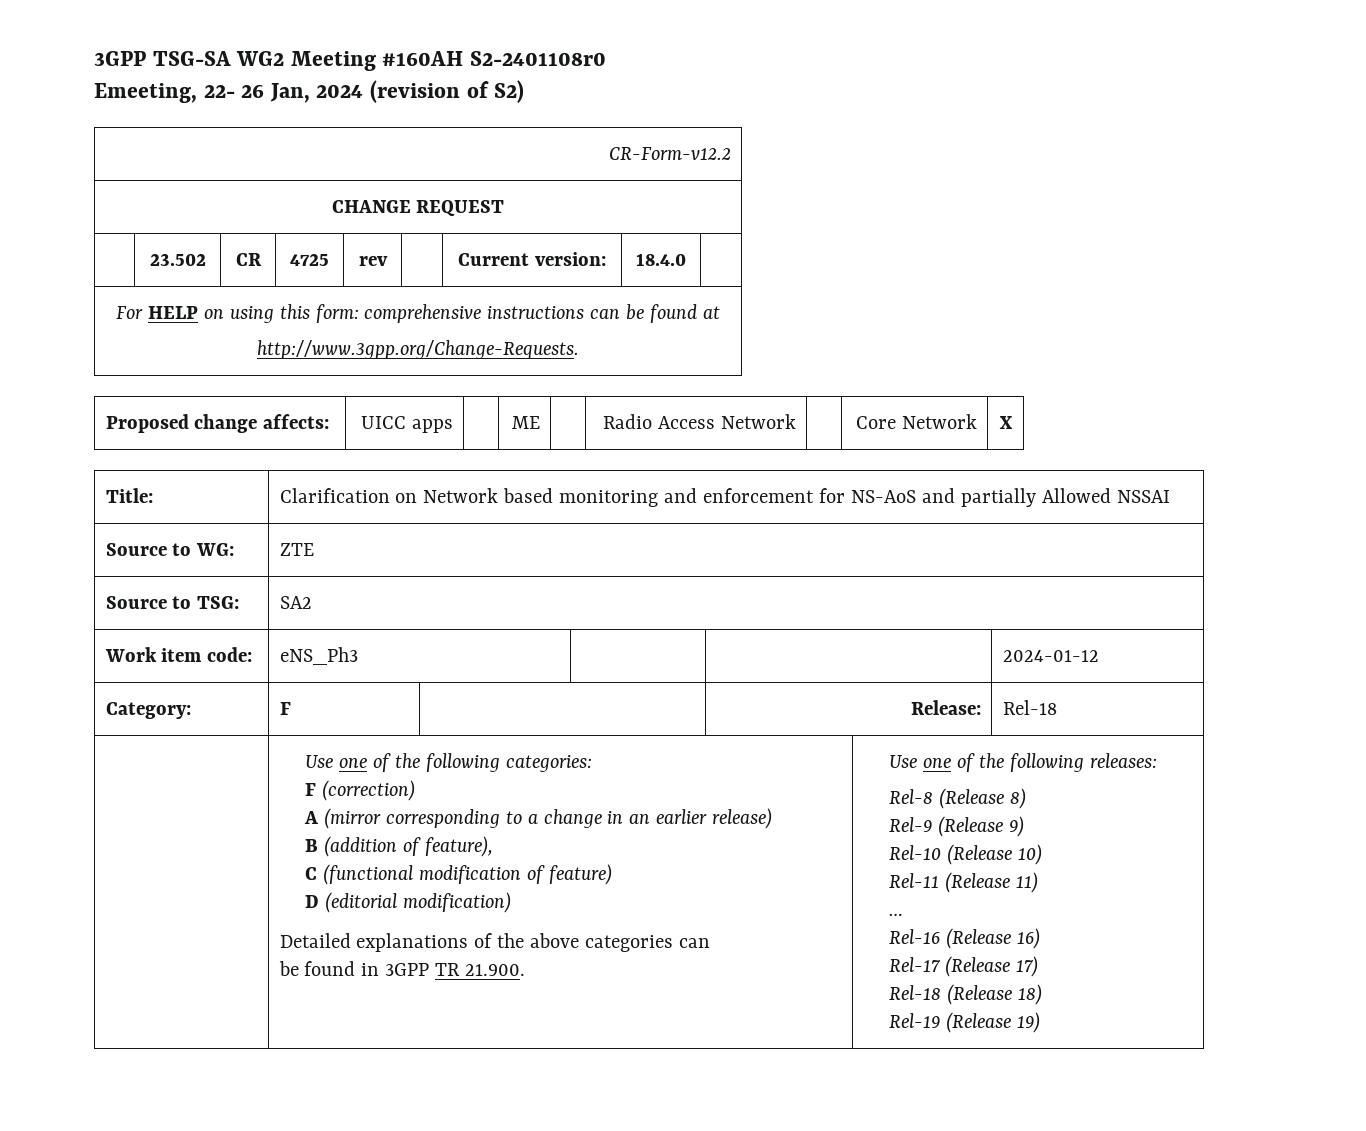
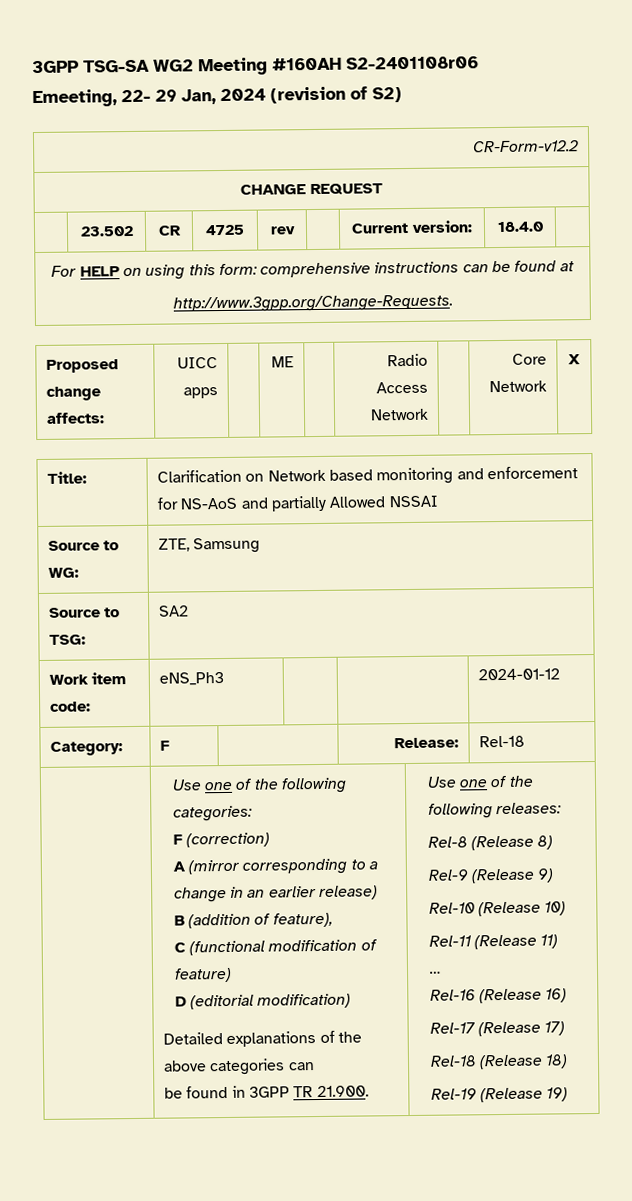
- 3GPP TSG-SA WG2 Meeting #160AH S2-2401108r0
+ 3GPP TSG-SA WG2 Meeting #160AH S2-2401108r06
- Emeeting, 22- 26 Jan, 2024 (revision of S2)
+ Emeeting, 22- 29 Jan, 2024 (revision of S2)
- Source to WG: | ZTE
+ Source to WG: | ZTE, Samsung

